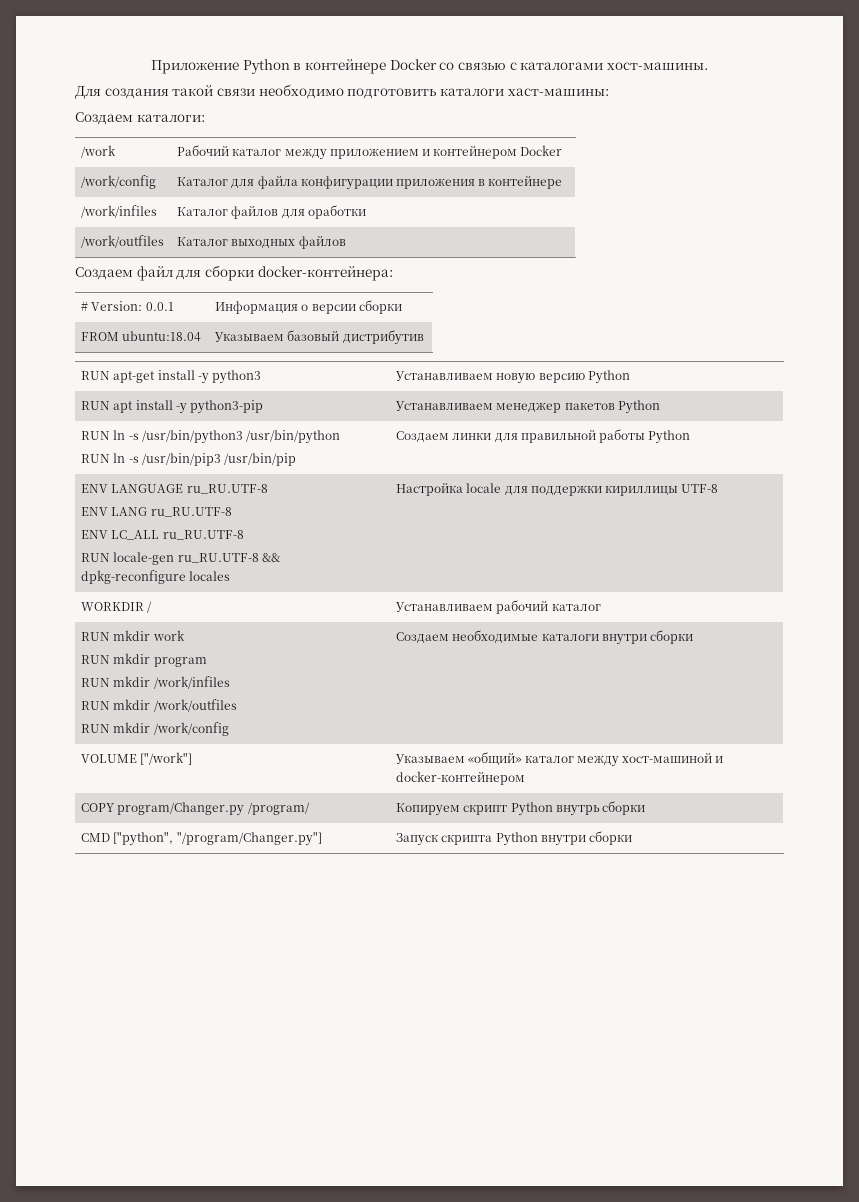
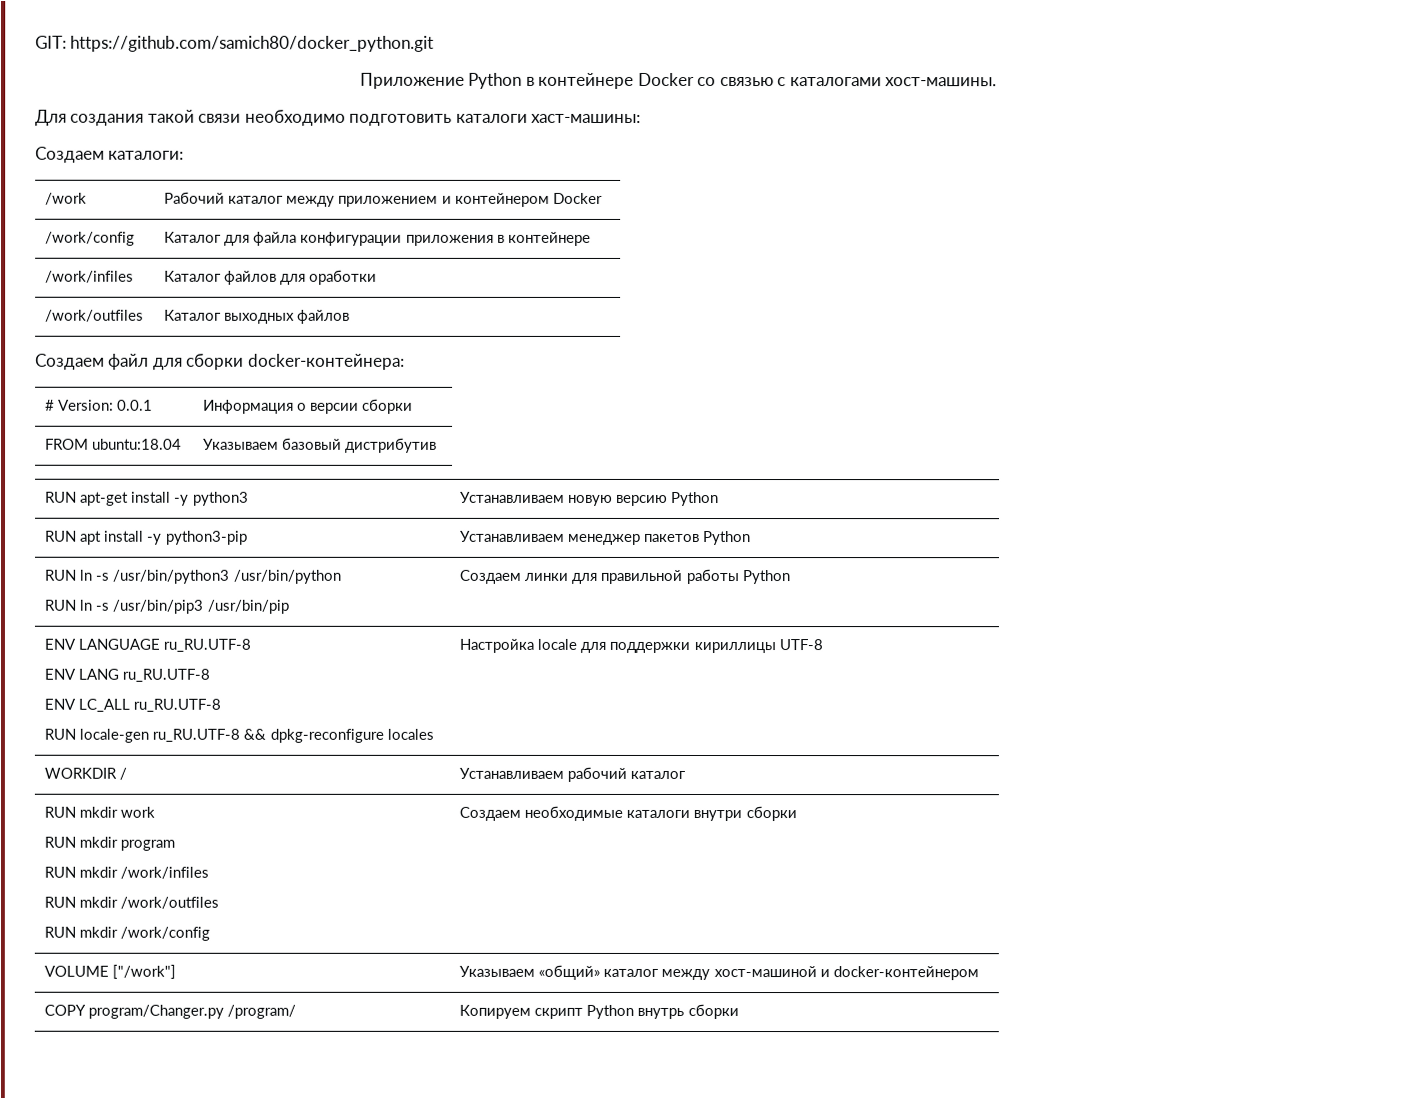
+ GIT: https://github.com/samich80/docker_python.git
- CMD ["python", "/program/Changer.py"] | Запуск скрипта Python внутри сборки

